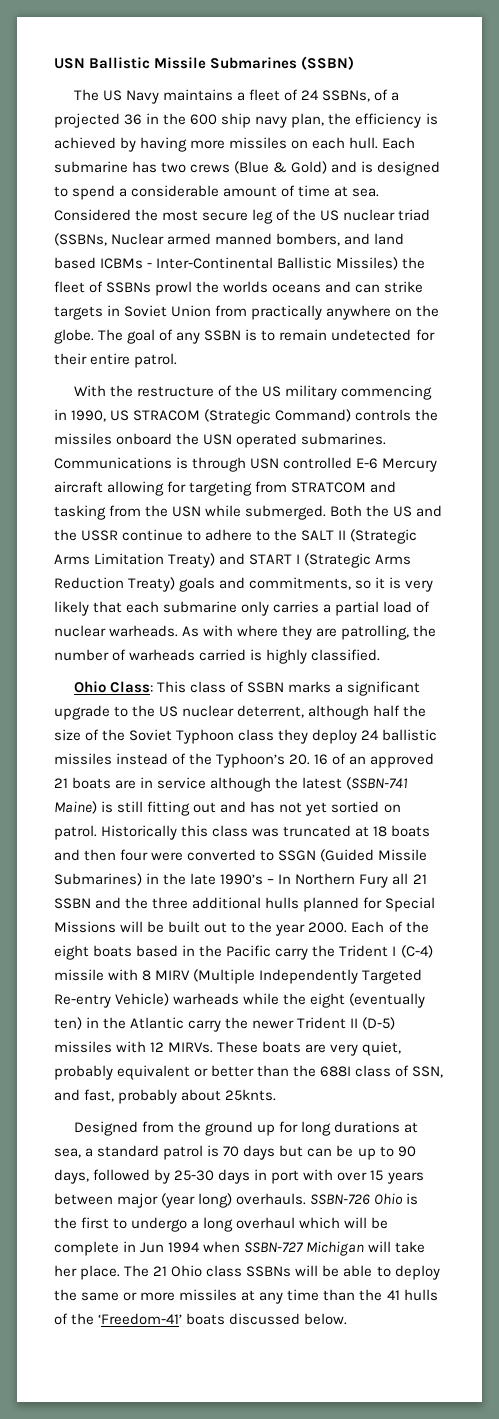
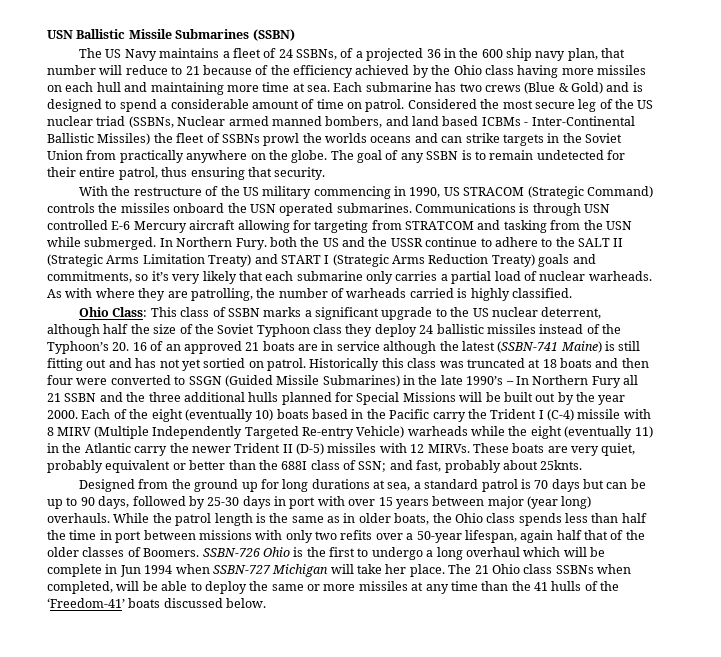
- The US Navy maintains a fleet of 24 SSBNs, of a projected 36 in the 600 ship navy plan, the efficiency is achieved by having more missiles on each hull.
+ The US Navy maintains a fleet of 24 SSBNs, of a projected 36 in the 600 ship navy plan, that number will reduce to 21 because of the efficiency achieved by the Ohio class having more missiles on each hull and maintaining more time at sea.
- Each submarine has two crews (Blue & Gold) and is designed to spend a considerable amount of time at sea.
+ Each submarine has two crews (Blue & Gold) and is designed to spend a considerable amount of time on patrol.
- Considered the most secure leg of the US nuclear triad (SSBNs, Nuclear armed manned bombers, and land based ICBMs - Inter-Continental Ballistic Missiles) the fleet of SSBNs prowl the worlds oceans and can strike targets in Soviet Union from practically anywhere on the globe.
+ Considered the most secure leg of the US nuclear triad (SSBNs, Nuclear armed manned bombers, and land based ICBMs - Inter-Continental Ballistic Missiles) the fleet of SSBNs prowl the worlds oceans and can strike targets in the Soviet Union from practically anywhere on the globe.
- The goal of any SSBN is to remain undetected for their entire patrol.
+ The goal of any SSBN is to remain undetected for their entire patrol, thus ensuring that security.
- Both the US and the USSR continue to adhere to the SALT II (Strategic Arms Limitation Treaty) and START I (Strategic Arms Reduction Treaty) goals and commitments, so it is very likely that each submarine only carries a partial load of nuclear warheads.
+ In Northern Fury. both the US and the USSR continue to adhere to the SALT II (Strategic Arms Limitation Treaty) and START I (Strategic Arms Reduction Treaty) goals and commitments, so it’s very likely that each submarine only carries a partial load of nuclear warheads.
- Historically this class was truncated at 18 boats and then four were converted to SSGN (Guided Missile Submarines) in the late 1990’s – In Northern Fury all 21 SSBN and the three additional hulls planned for Special Missions will be built out to the year 2000.
+ Historically this class was truncated at 18 boats and then four were converted to SSGN (Guided Missile Submarines) in the late 1990’s – In Northern Fury all 21 SSBN and the three additional hulls planned for Special Missions will be built out by the year 2000.
- Each of the eight boats based in the Pacific carry the Trident I (C-4) missile with 8 MIRV (Multiple Independently Targeted Re-entry Vehicle) warheads while the eight (eventually ten) in the Atlantic carry the newer Trident II (D-5) missiles with 12 MIRVs.
+ Each of the eight (eventually 10) boats based in the Pacific carry the Trident I (C-4) missile with 8 MIRV (Multiple Independently Targeted Re-entry Vehicle) warheads while the eight (eventually 11) in the Atlantic carry the newer Trident II (D-5) missiles with 12 MIRVs.
- These boats are very quiet, probably equivalent or better than the 688I class of SSN, and fast, probably about 25knts.
+ These boats are very quiet, probably equivalent or better than the 688I class of SSN; and fast, probably about 25knts.
+ While the patrol length is the same as in older boats, the Ohio class spends less than half the time in port between missions with only two refits over a 50-year lifespan, again half that of the older classes of Boomers.
- The 21 Ohio class SSBNs will be able to deploy the same or more missiles at any time than the 41 hulls of the ‘Freedom-41’ boats discussed below.
+ The 21 Ohio class SSBNs when completed, will be able to deploy the same or more missiles at any time than the 41 hulls of the ‘Freedom-41’ boats discussed below.

